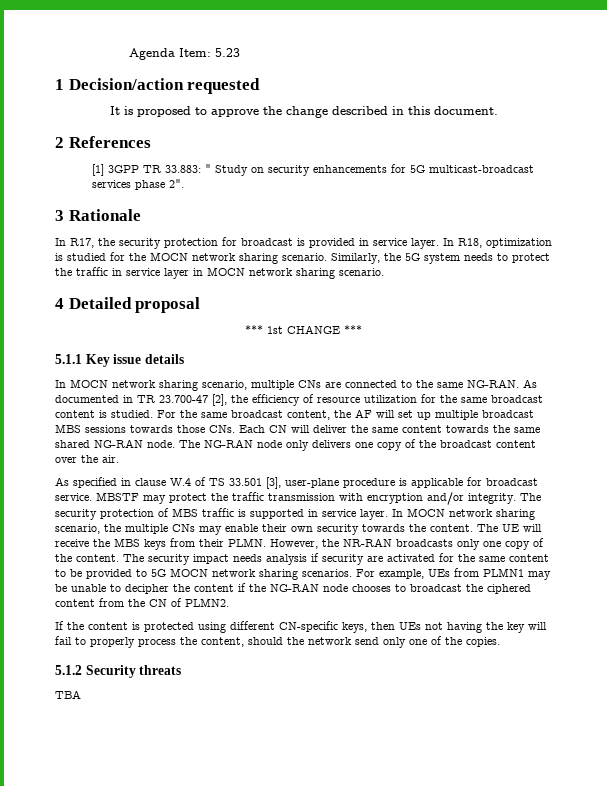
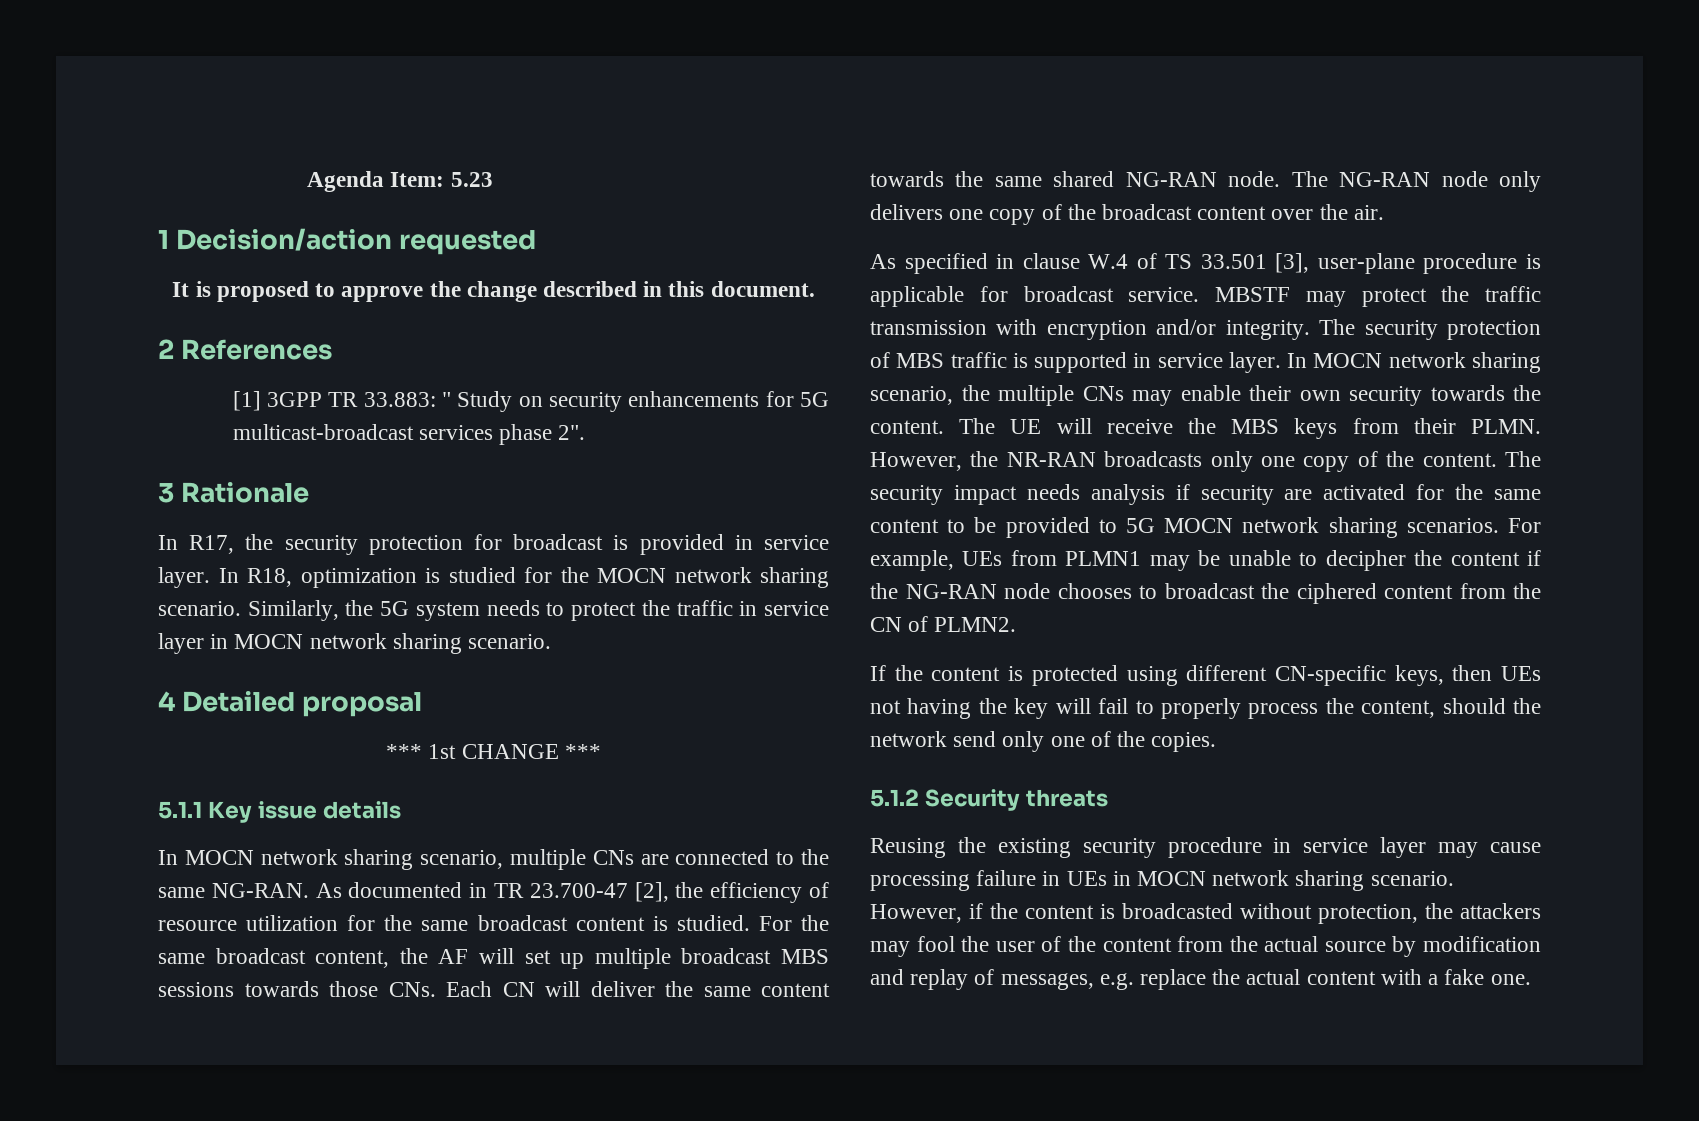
- TBA
+ Reusing the existing security procedure in service layer may cause processing failure in UEs in MOCN network sharing scenario. However, if the content is broadcasted without protection, the attackers may fool the user of the content from the actual source by modification and replay of messages, e.g. replace the actual content with a fake one.

